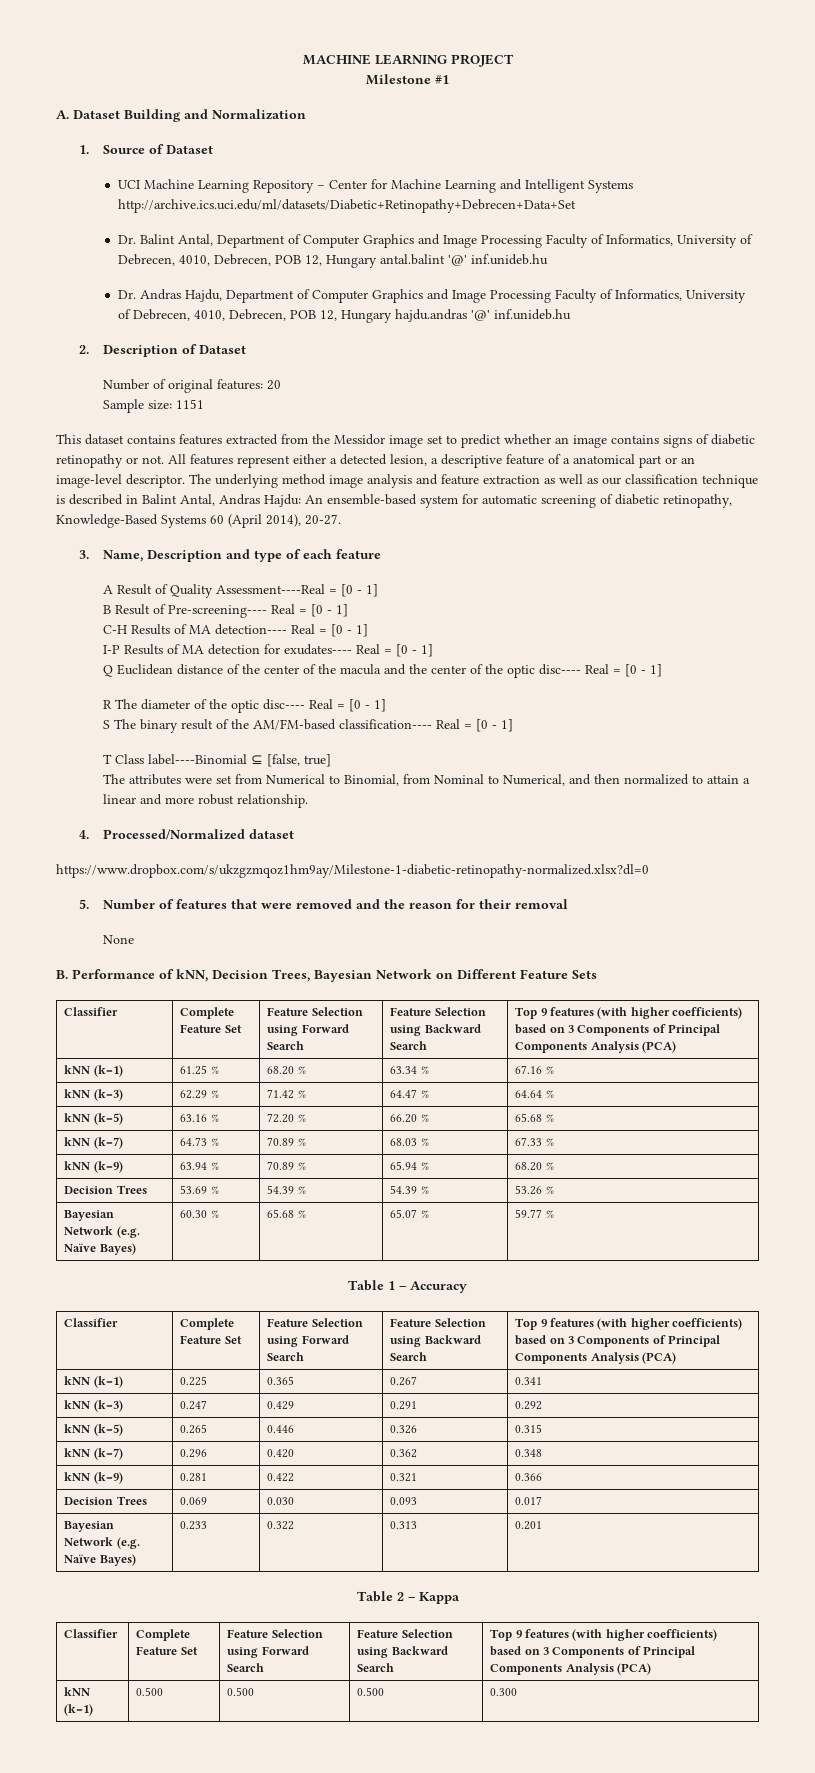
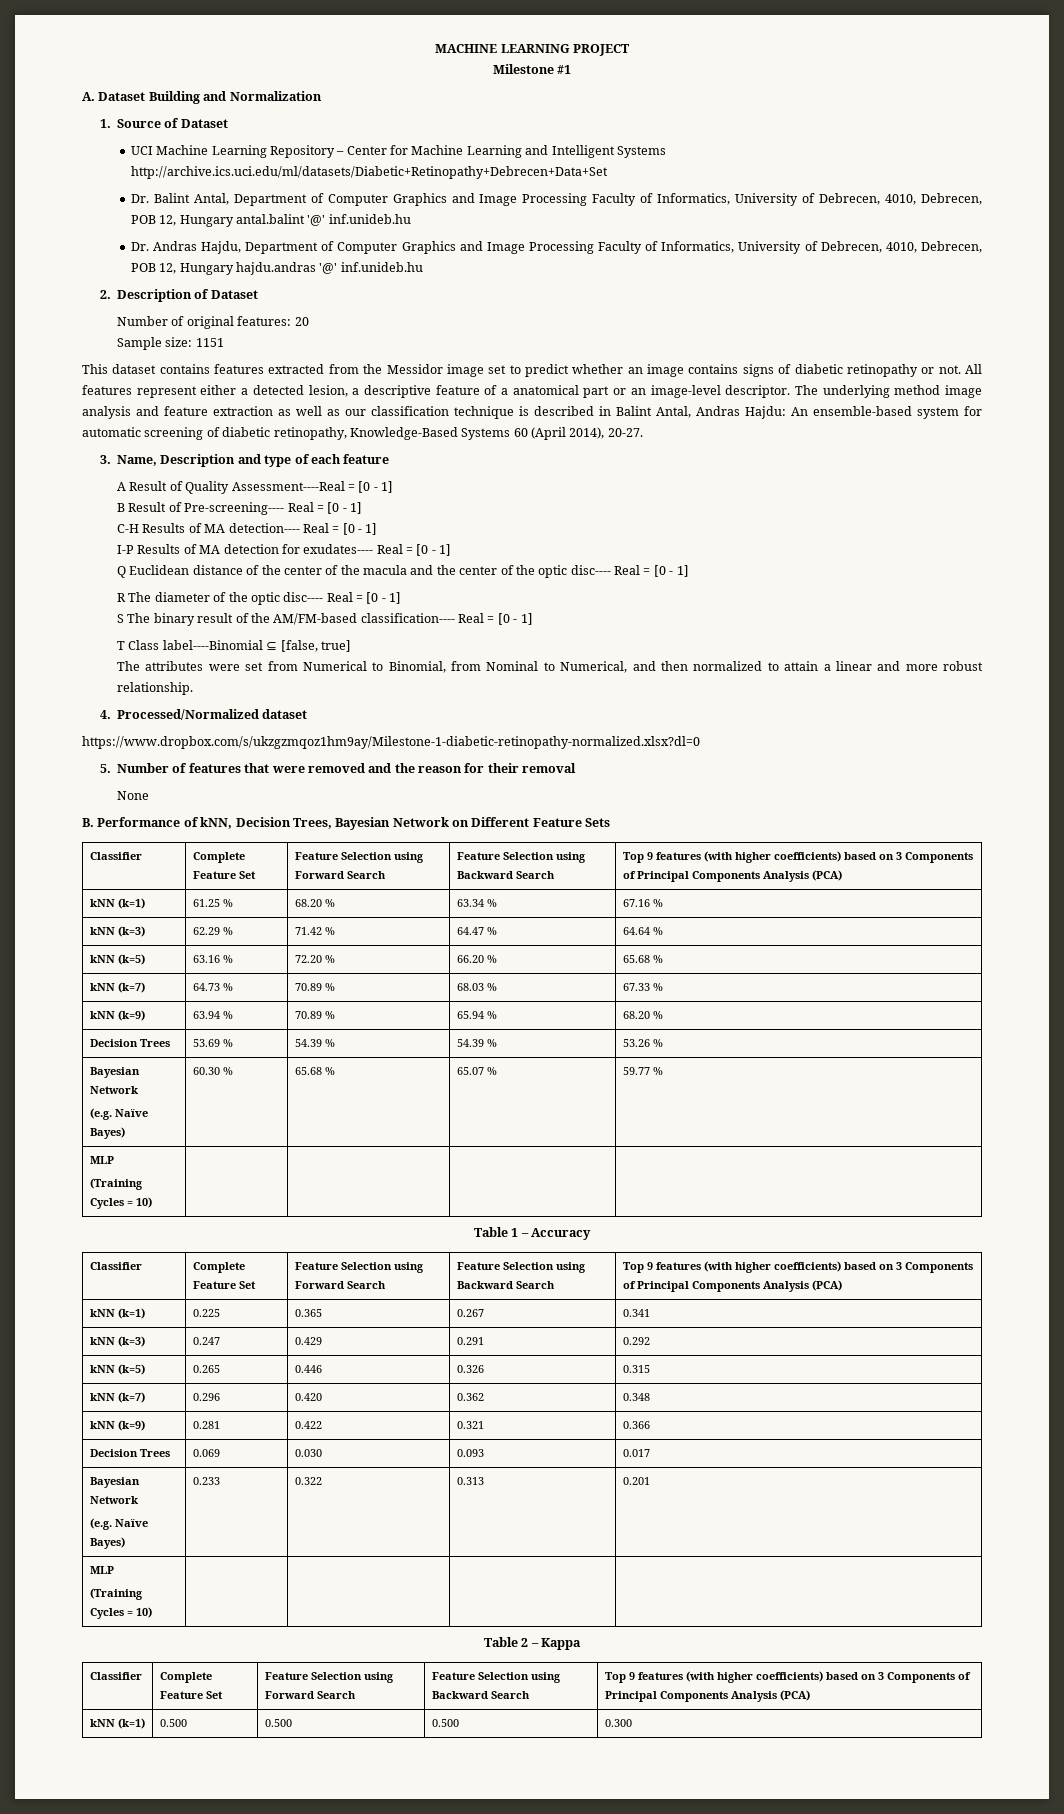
  Decision Trees | 53.69 % | 54.39 % | 54.39 % | 53.26 %
- Bayesian Network (e.g. Naïve Bayes) | 60.30 % | 65.68 % | 65.07 % | 59.77 %
+ Bayesian Network
+ (e.g. Naïve Bayes) | 60.30 % | 65.68 % | 65.07 % | 59.77 %
+ MLP
+ (Training Cycles = 10) | | | |
  Decision Trees | 0.069 | 0.030 | 0.093 | 0.017
- Bayesian Network (e.g. Naïve Bayes) | 0.233 | 0.322 | 0.313 | 0.201
+ Bayesian Network
+ (e.g. Naïve Bayes) | 0.233 | 0.322 | 0.313 | 0.201
+ MLP
+ (Training Cycles = 10) | | | |

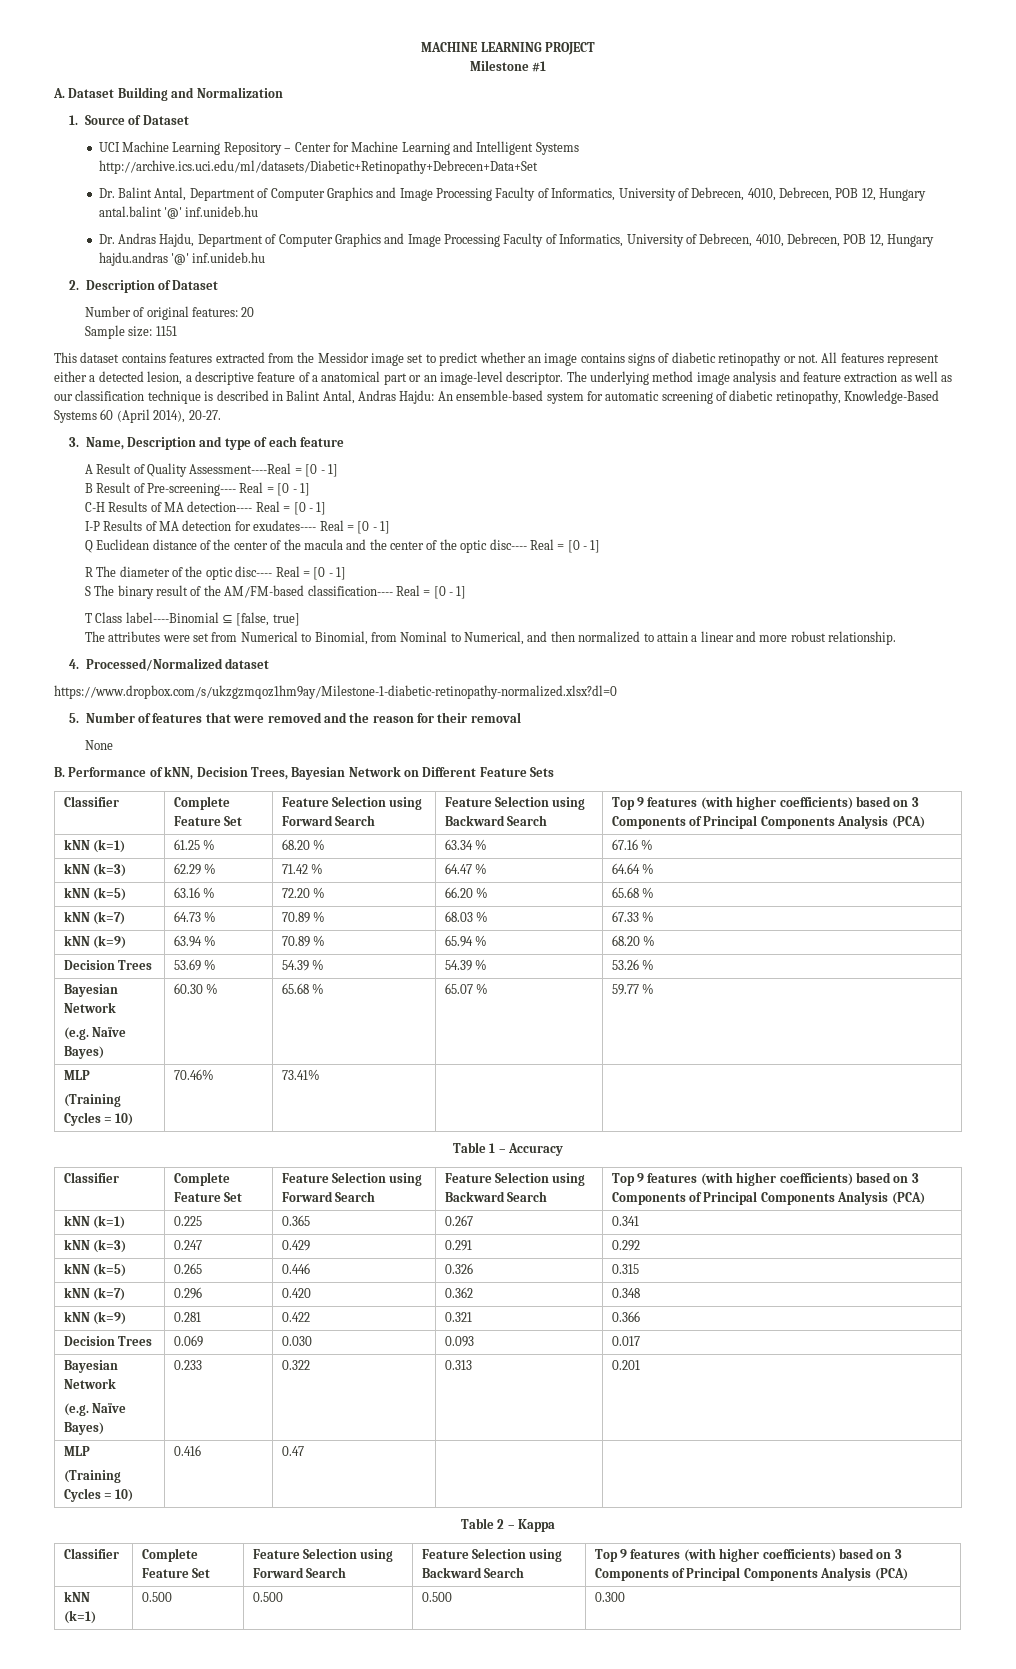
  Decision Trees | 53.69 % | 54.39 % | 54.39 % | 53.26 %
  Bayesian Network
  (e.g. Naïve Bayes) | 60.30 % | 65.68 % | 65.07 % | 59.77 %
  MLP
- (Training Cycles = 10) | | | |
+ (Training Cycles = 10) | 70.46% | 73.41% | |
  Decision Trees | 0.069 | 0.030 | 0.093 | 0.017
  Bayesian Network
  (e.g. Naïve Bayes) | 0.233 | 0.322 | 0.313 | 0.201
  MLP
- (Training Cycles = 10) | | | |
+ (Training Cycles = 10) | 0.416 | 0.47 | |

